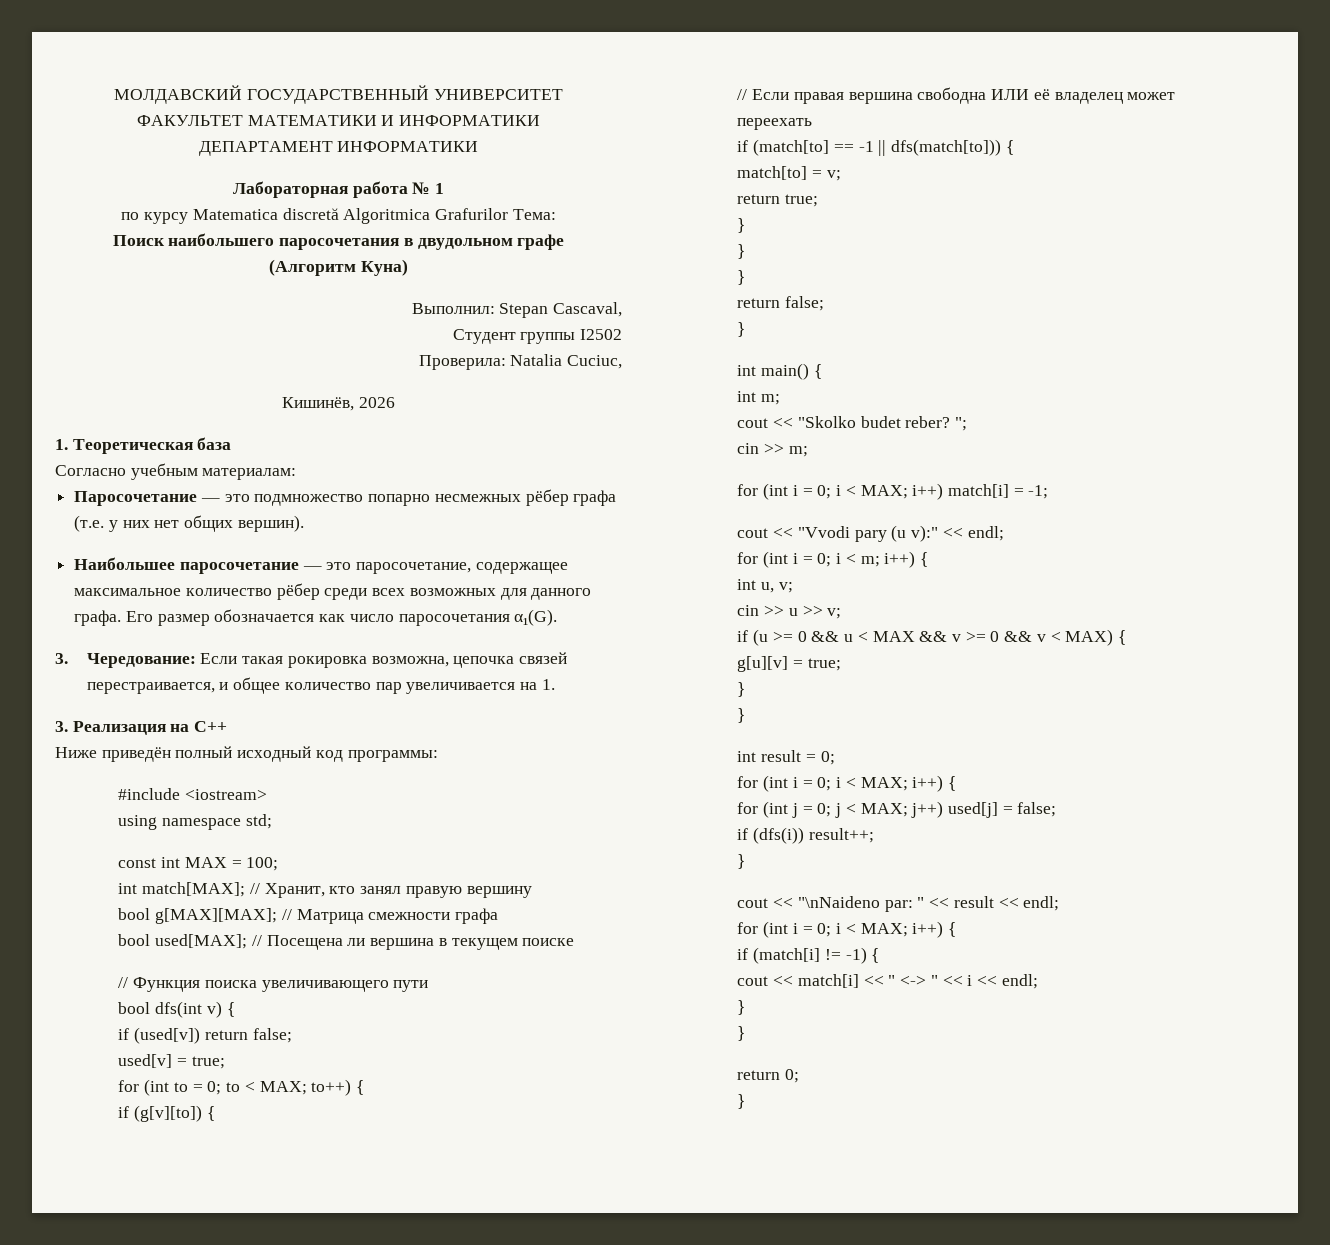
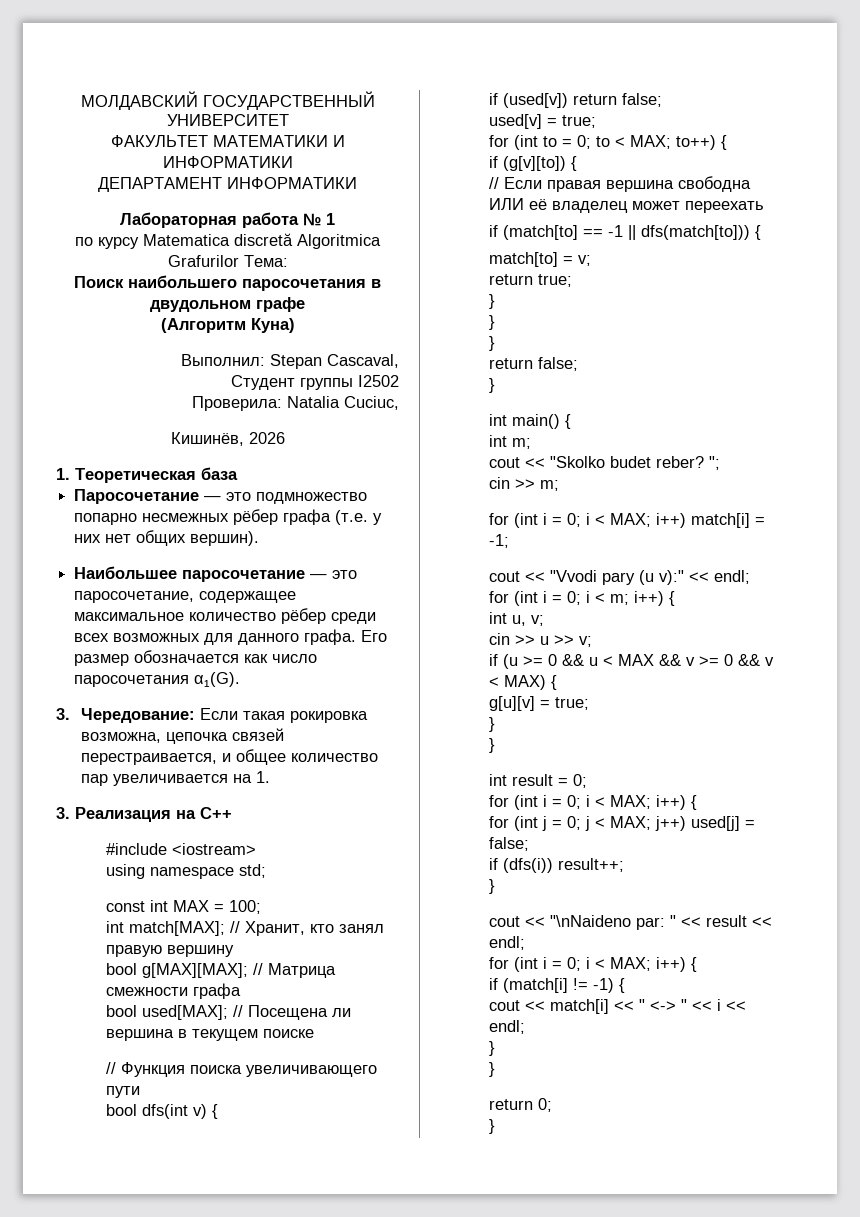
- Согласно учебным материалам:
- Ниже приведён полный исходный код программы:

